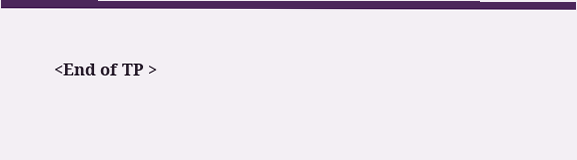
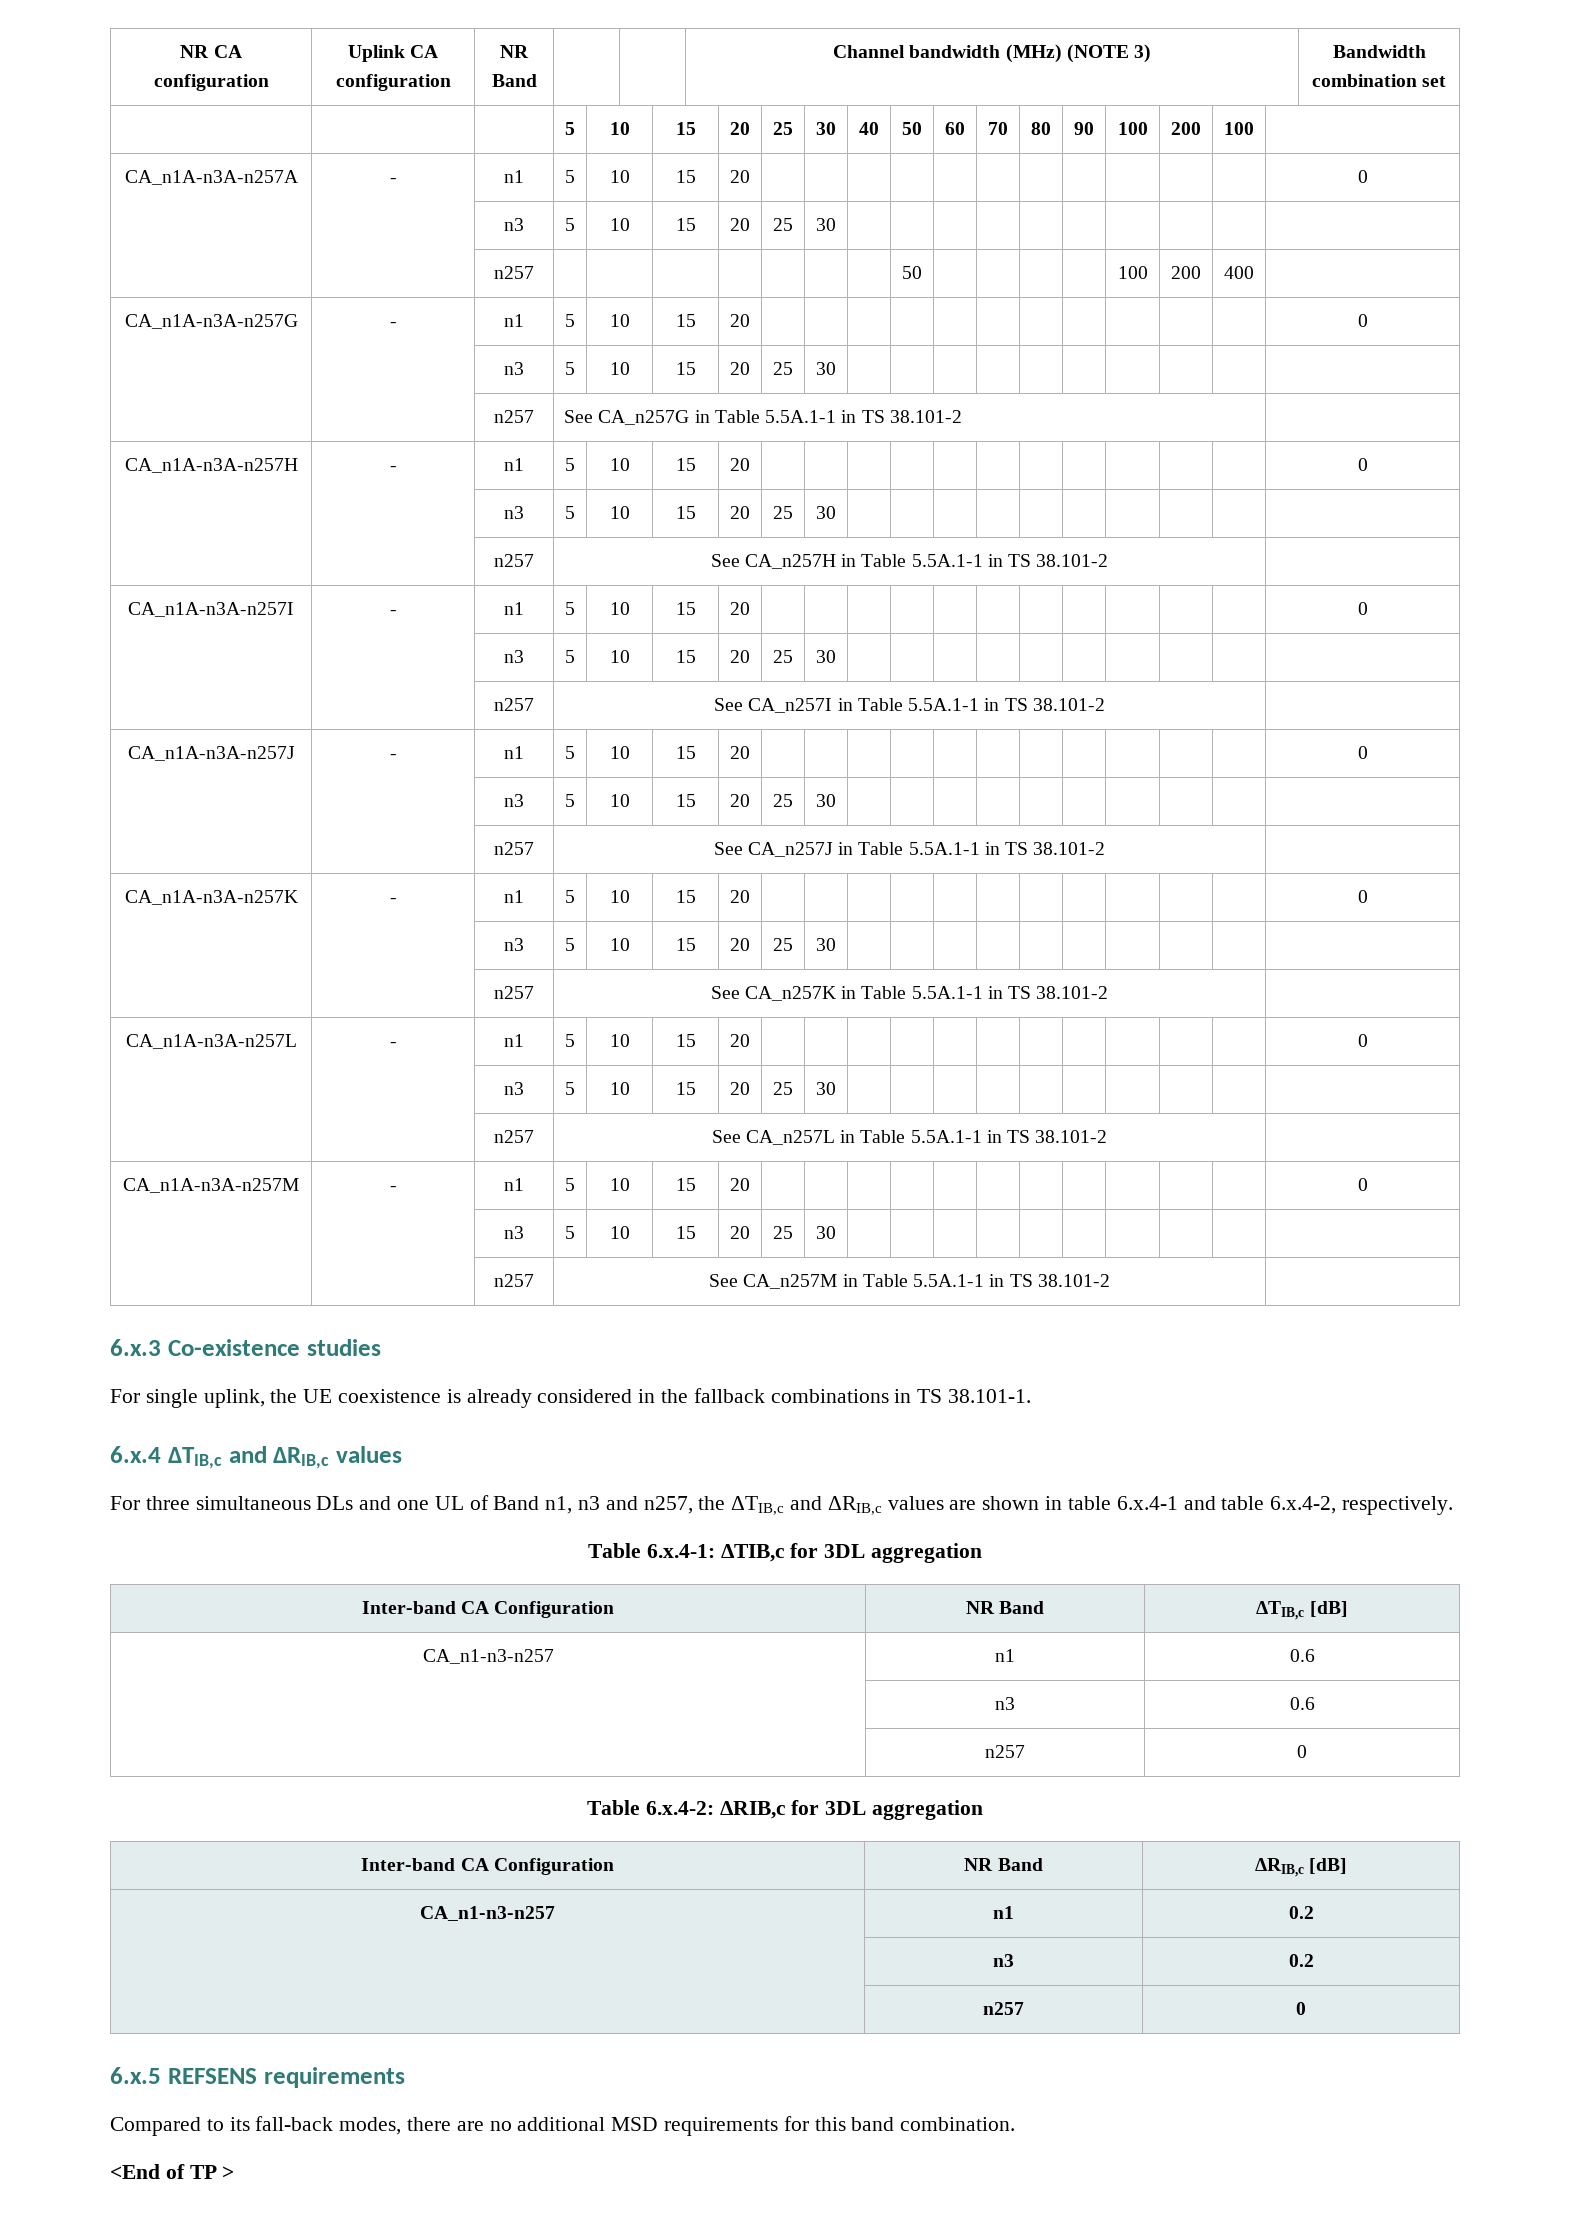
+ NR CA configuration | Uplink CA configuration | NR Band | | | Channel bandwidth (MHz) (NOTE 3) | Bandwidth combination set
+ | | | 5 | 10 | 15 | 20 | 25 | 30 | 40 | 50 | 60 | 70 | 80 | 90 | 100 | 200 | 100 |
+ CA_n1A-n3A-n257A | - | n1 | 5 | 10 | 15 | 20 | | | | | | | | | | | | 0
+ | | n3 | 5 | 10 | 15 | 20 | 25 | 30 | | | | | | | | | |
+ | | n257 | | | | | | | | 50 | | | | | 100 | 200 | 400 |
+ CA_n1A-n3A-n257G | - | n1 | 5 | 10 | 15 | 20 | | | | | | | | | | | | 0
+ | | n3 | 5 | 10 | 15 | 20 | 25 | 30 | | | | | | | | | |
+ | | n257 | See CA_n257G in Table 5.5A.1-1 in TS 38.101-2 |
+ CA_n1A-n3A-n257H | - | n1 | 5 | 10 | 15 | 20 | | | | | | | | | | | | 0
+ | | n3 | 5 | 10 | 15 | 20 | 25 | 30 | | | | | | | | | |
+ | | n257 | See CA_n257H in Table 5.5A.1-1 in TS 38.101-2 |
+ CA_n1A-n3A-n257I | - | n1 | 5 | 10 | 15 | 20 | | | | | | | | | | | | 0
+ | | n3 | 5 | 10 | 15 | 20 | 25 | 30 | | | | | | | | | |
+ | | n257 | See CA_n257I in Table 5.5A.1-1 in TS 38.101-2 |
+ CA_n1A-n3A-n257J | - | n1 | 5 | 10 | 15 | 20 | | | | | | | | | | | | 0
+ | | n3 | 5 | 10 | 15 | 20 | 25 | 30 | | | | | | | | | |
+ | | n257 | See CA_n257J in Table 5.5A.1-1 in TS 38.101-2 |
+ CA_n1A-n3A-n257K | - | n1 | 5 | 10 | 15 | 20 | | | | | | | | | | | | 0
+ | | n3 | 5 | 10 | 15 | 20 | 25 | 30 | | | | | | | | | |
+ | | n257 | See CA_n257K in Table 5.5A.1-1 in TS 38.101-2 |
+ CA_n1A-n3A-n257L | - | n1 | 5 | 10 | 15 | 20 | | | | | | | | | | | | 0
+ | | n3 | 5 | 10 | 15 | 20 | 25 | 30 | | | | | | | | | |
+ | | n257 | See CA_n257L in Table 5.5A.1-1 in TS 38.101-2 |
+ CA_n1A-n3A-n257M | - | n1 | 5 | 10 | 15 | 20 | | | | | | | | | | | | 0
+ | | n3 | 5 | 10 | 15 | 20 | 25 | 30 | | | | | | | | | |
+ | | n257 | See CA_n257M in Table 5.5A.1-1 in TS 38.101-2 |
+ 6.x.3 Co-existence studies
+ For single uplink, the UE coexistence is already considered in the fallback combinations in TS 38.101-1.
+ 6.x.4 ∆TIB,c and ∆RIB,c values
+ For three simultaneous DLs and one UL of Band n1, n3 and n257, the ΔTIB,c and ΔRIB,c values are shown in table 6.x.4-1 and table 6.x.4-2, respectively.
+ Table 6.x.4-1: ΔTIB,c for 3DL aggregation
+ Inter-band CA Configuration | NR Band | ΔTIB,c [dB]
+ CA_n1-n3-n257 | n1 | 0.6
+ | n3 | 0.6
+ | n257 | 0
+ Table 6.x.4-2: ΔRIB,c for 3DL aggregation
+ Inter-band CA Configuration | NR Band | ΔRIB,c [dB]
+ CA_n1-n3-n257 | n1 | 0.2
+ | n3 | 0.2
+ | n257 | 0
+ 6.x.5 REFSENS requirements
+ Compared to its fall-back modes, there are no additional MSD requirements for this band combination.

